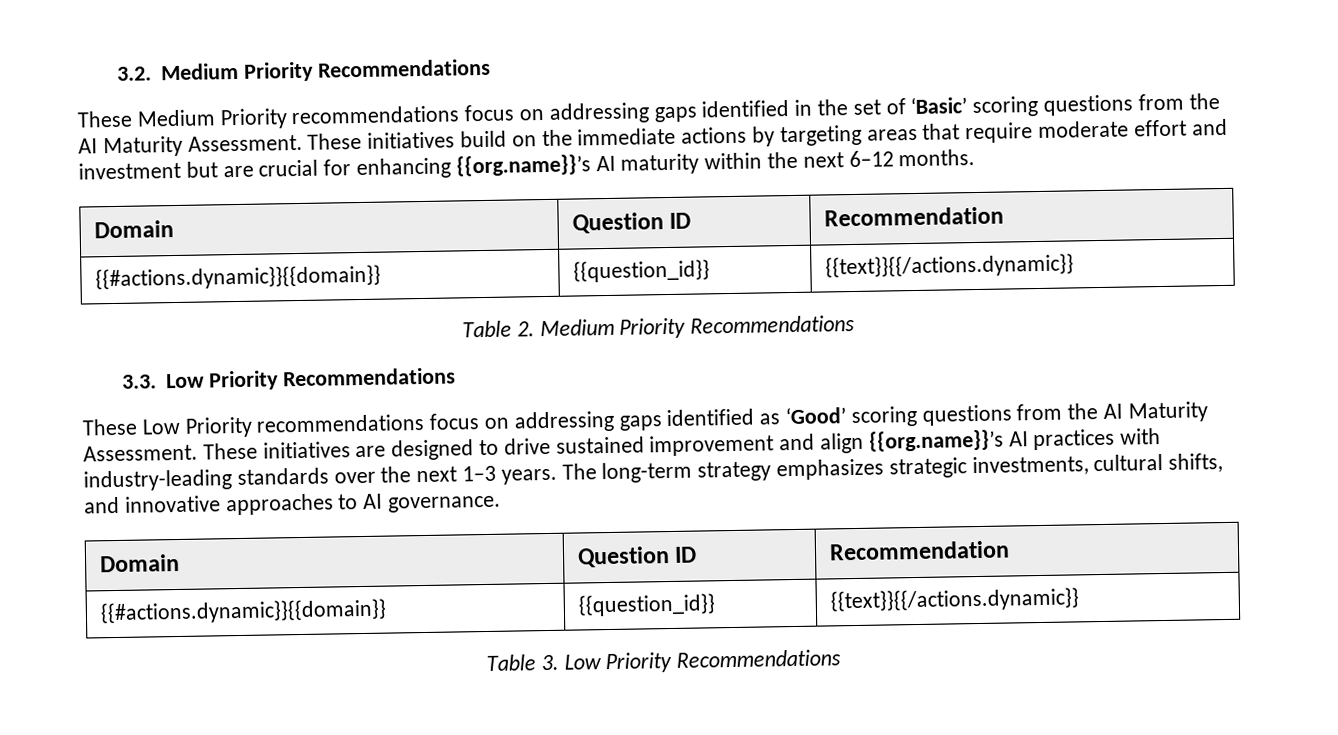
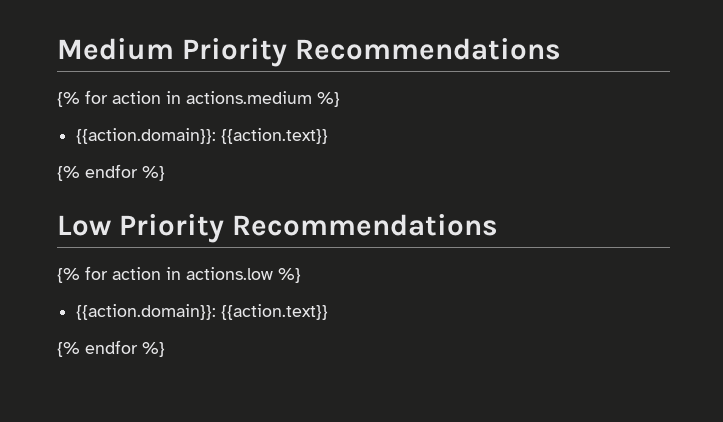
- 3.2. Medium Priority Recommendations
- These Medium Priority recommendations focus on addressing gaps identified in the set of ‘Basic’ scoring questions from the AI Maturity Assessment. These initiatives build on the immediate actions by targeting areas that require moderate effort and investment but are crucial for enhancing {{org.name}}’s AI maturity within the next 6–12 months.
- Domain | Question ID | Recommendation
- {{#actions.dynamic}}{{domain}} | {{question_id}} | {{text}}{{/actions.dynamic}}
- Table 2. Medium Priority Recommendations
- 3.3. Low Priority Recommendations
- These Low Priority recommendations focus on addressing gaps identified as ‘Good’ scoring questions from the AI Maturity Assessment. These initiatives are designed to drive sustained improvement and align {{org.name}}’s AI practices with industry-leading standards over the next 1–3 years. The long-term strategy emphasizes strategic investments, cultural shifts, and innovative approaches to AI governance.
- Domain | Question ID | Recommendation
- {{#actions.dynamic}}{{domain}} | {{question_id}} | {{text}}{{/actions.dynamic}}
- Table 3. Low Priority Recommendations
+ Medium Priority Recommendations
+ {% for action in actions.medium %}
+ {{action.domain}}: {{action.text}}
+ {% endfor %}
+ Low Priority Recommendations
+ {% for action in actions.low %}
+ {{action.domain}}: {{action.text}}
+ {% endfor %}

